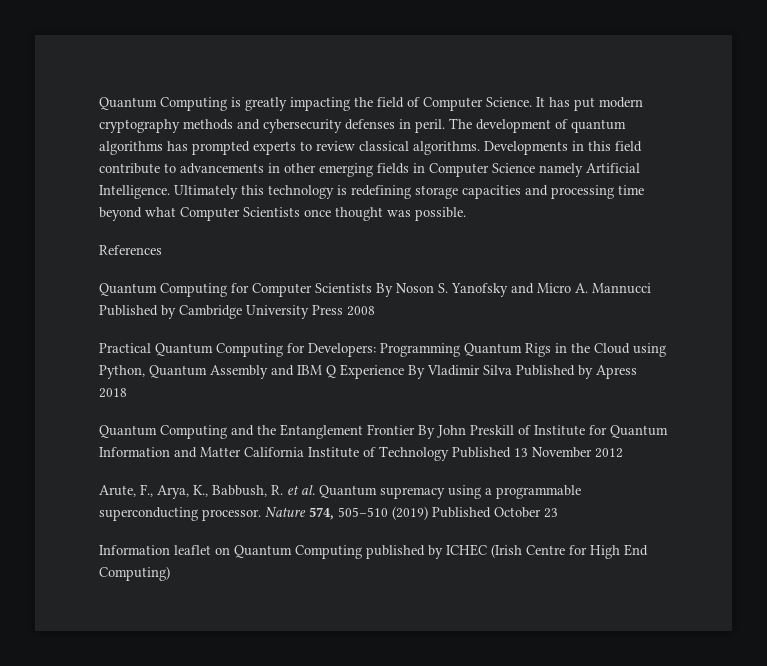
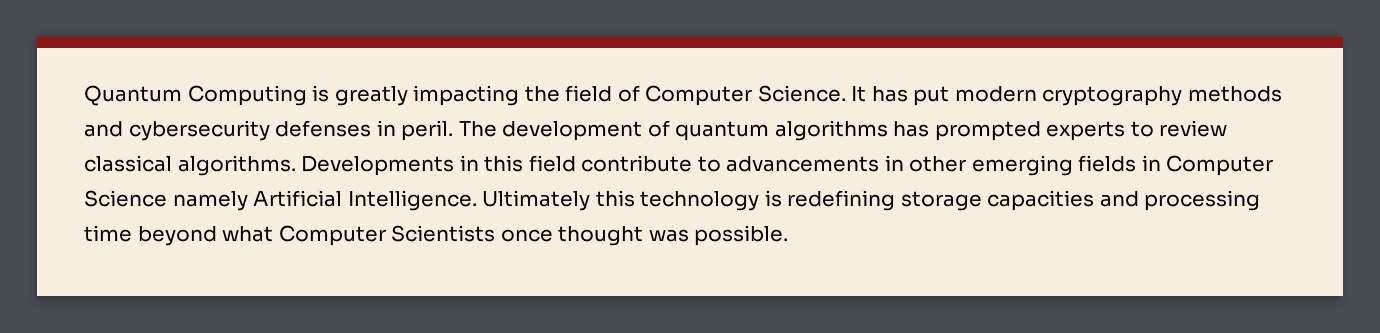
- References
- Quantum Computing for Computer Scientists By Noson S. Yanofsky and Micro A. Mannucci Published by Cambridge University Press 2008
- Practical Quantum Computing for Developers: Programming Quantum Rigs in the Cloud using Python, Quantum Assembly and IBM Q Experience By Vladimir Silva Published by Apress 2018
- Quantum Computing and the Entanglement Frontier By John Preskill of Institute for Quantum Information and Matter California Institute of Technology Published 13 November 2012
- Arute, F., Arya, K., Babbush, R. et al. Quantum supremacy using a programmable superconducting processor. Nature 574, 505–510 (2019) Published October 23
- Information leaflet on Quantum Computing published by ICHEC (Irish Centre for High End Computing)

